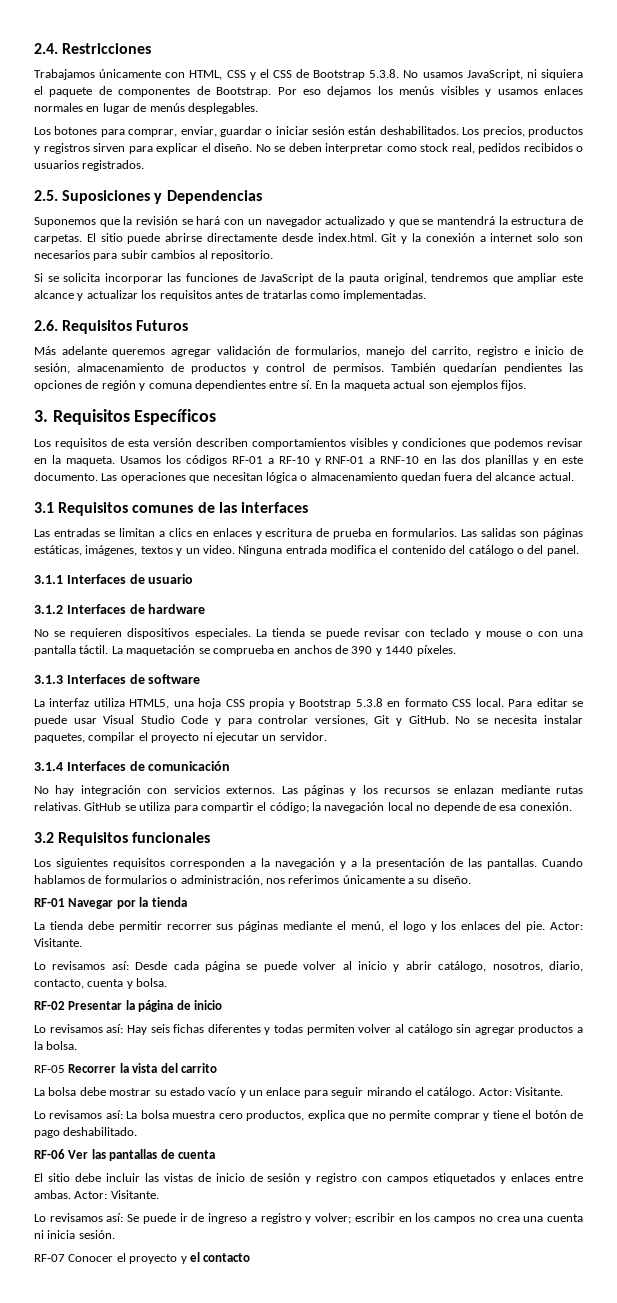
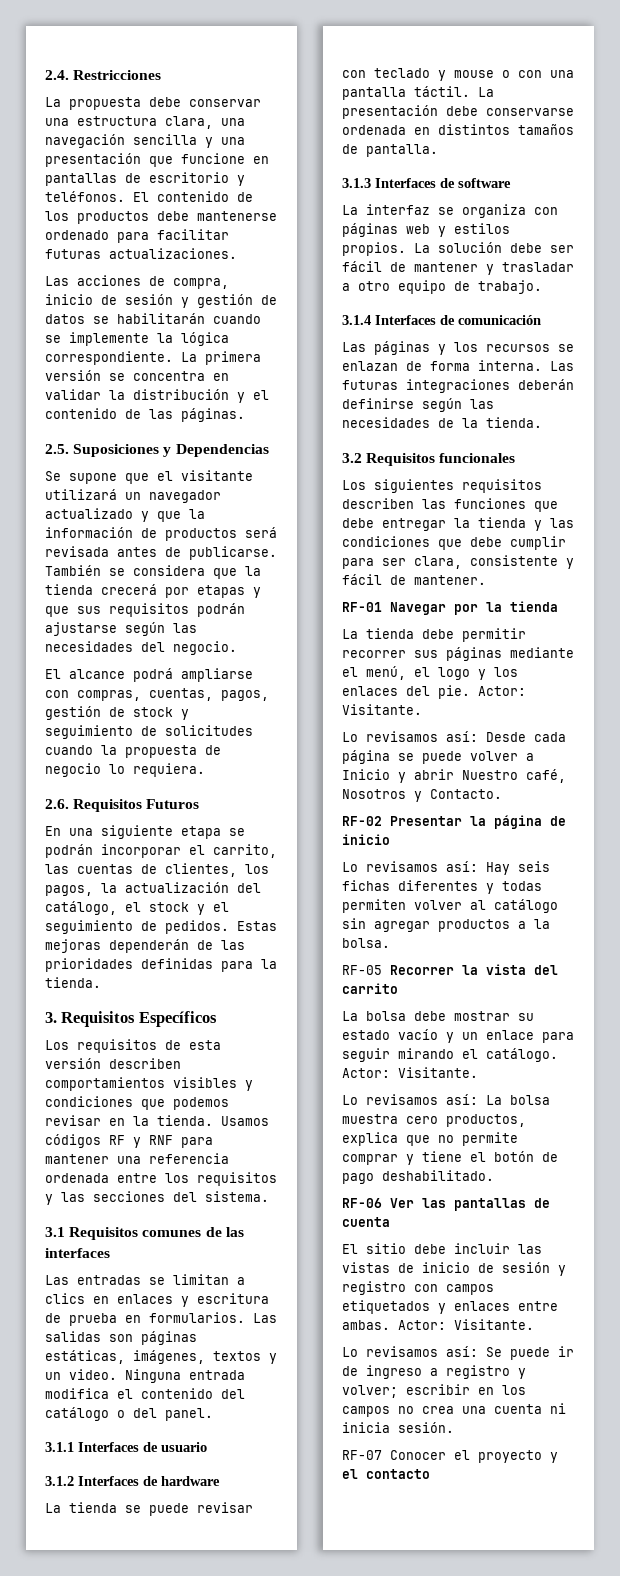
- Trabajamos únicamente con HTML, CSS y el CSS de Bootstrap 5.3.8. No usamos JavaScript, ni siquiera el paquete de componentes de Bootstrap. Por eso dejamos los menús visibles y usamos enlaces normales en lugar de menús desplegables.
- Los botones para comprar, enviar, guardar o iniciar sesión están deshabilitados. Los precios, productos y registros sirven para explicar el diseño. No se deben interpretar como stock real, pedidos recibidos o usuarios registrados.
+ La propuesta debe conservar una estructura clara, una navegación sencilla y una presentación que funcione en pantallas de escritorio y teléfonos. El contenido de los productos debe mantenerse ordenado para facilitar futuras actualizaciones.
+ Las acciones de compra, inicio de sesión y gestión de datos se habilitarán cuando se implemente la lógica correspondiente. La primera versión se concentra en validar la distribución y el contenido de las páginas.
  2.5. Suposiciones y Dependencias
- Suponemos que la revisión se hará con un navegador actualizado y que se mantendrá la estructura de carpetas. El sitio puede abrirse directamente desde index.html. Git y la conexión a internet solo son necesarios para subir cambios al repositorio.
- Si se solicita incorporar las funciones de JavaScript de la pauta original, tendremos que ampliar este alcance y actualizar los requisitos antes de tratarlas como implementadas.
+ Se supone que el visitante utilizará un navegador actualizado y que la información de productos será revisada antes de publicarse. También se considera que la tienda crecerá por etapas y que sus requisitos podrán ajustarse según las necesidades del negocio.
+ El alcance podrá ampliarse con compras, cuentas, pagos, gestión de stock y seguimiento de solicitudes cuando la propuesta de negocio lo requiera.
  2.6. Requisitos Futuros
- Más adelante queremos agregar validación de formularios, manejo del carrito, registro e inicio de sesión, almacenamiento de productos y control de permisos. También quedarían pendientes las opciones de región y comuna dependientes entre sí. En la maqueta actual son ejemplos fijos.
+ En una siguiente etapa se podrán incorporar el carrito, las cuentas de clientes, los pagos, la actualización del catálogo, el stock y el seguimiento de pedidos. Estas mejoras dependerán de las prioridades definidas para la tienda.
- Los requisitos de esta versión describen comportamientos visibles y condiciones que podemos revisar en la maqueta. Usamos los códigos RF-01 a RF-10 y RNF-01 a RNF-10 en las dos planillas y en este documento. Las operaciones que necesitan lógica o almacenamiento quedan fuera del alcance actual.
+ Los requisitos de esta versión describen comportamientos visibles y condiciones que podemos revisar en la tienda. Usamos códigos RF y RNF para mantener una referencia ordenada entre los requisitos y las secciones del sistema.
- No se requieren dispositivos especiales.
- La maquetación se comprueba en anchos de 390 y 1440 píxeles.
+ La presentación debe conservarse ordenada en distintos tamaños de pantalla.
- La interfaz utiliza HTML5, una hoja CSS propia y Bootstrap 5.3.8 en formato CSS local. Para editar se puede usar Visual Studio Code y para controlar versiones, Git y GitHub. No se necesita instalar paquetes, compilar el proyecto ni ejecutar un servidor.
+ La interfaz se organiza con páginas web y estilos propios. La solución debe ser fácil de mantener y trasladar a otro equipo de trabajo.
  3.1.4 Interfaces de comunicación
- No hay integración con servicios externos. Las páginas y los recursos se enlazan mediante rutas relativas. GitHub se utiliza para compartir el código; la navegación local no depende de esa conexión.
+ Las páginas y los recursos se enlazan de forma interna. Las futuras integraciones deberán definirse según las necesidades de la tienda.
- Los siguientes requisitos corresponden a la navegación y a la presentación de las pantallas. Cuando hablamos de formularios o administración, nos referimos únicamente a su diseño.
+ Los siguientes requisitos describen las funciones que debe entregar la tienda y las condiciones que debe cumplir para ser clara, consistente y fácil de mantener.
- Lo revisamos así: Desde cada página se puede volver al inicio y abrir catálogo, nosotros, diario, contacto, cuenta y bolsa.
+ Lo revisamos así: Desde cada página se puede volver a Inicio y abrir Nuestro café, Nosotros y Contacto.

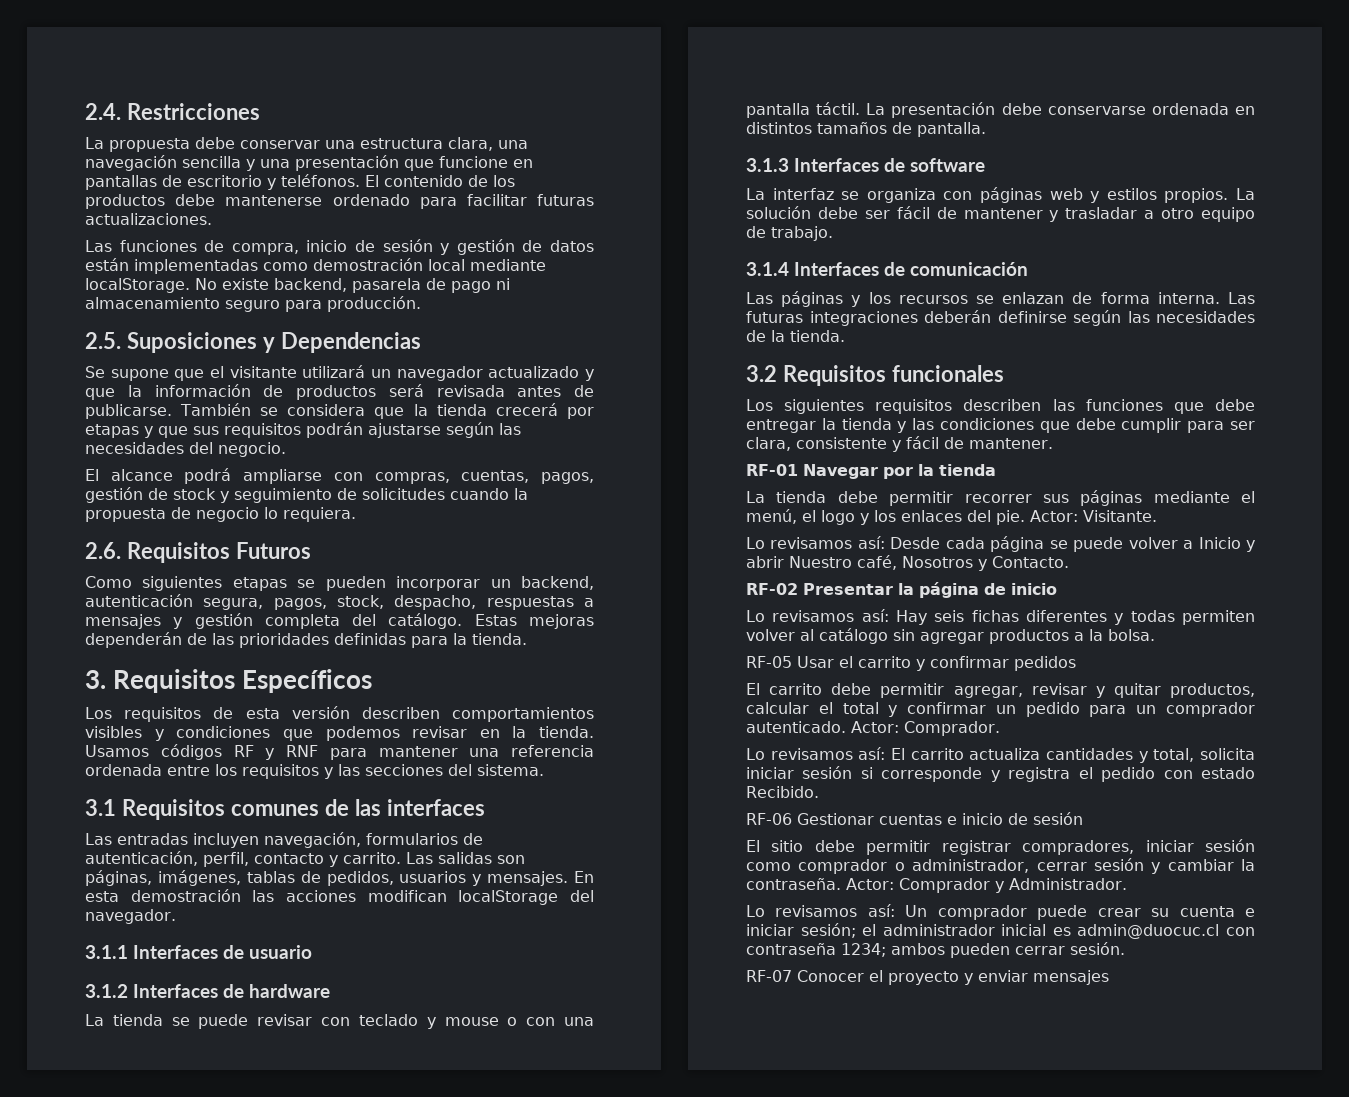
- Las acciones de compra, inicio de sesión y gestión de datos se habilitarán cuando se implemente la lógica correspondiente. La primera versión se concentra en validar la distribución y el contenido de las páginas.
+ Las funciones de compra, inicio de sesión y gestión de datos están implementadas como demostración local mediante localStorage. No existe backend, pasarela de pago ni almacenamiento seguro para producción.
- En una siguiente etapa se podrán incorporar el carrito, las cuentas de clientes, los pagos, la actualización del catálogo, el stock y el seguimiento de pedidos.
+ Como siguientes etapas se pueden incorporar un backend, autenticación segura, pagos, stock, despacho, respuestas a mensajes y gestión completa del catálogo.
- Las entradas se limitan a clics en enlaces y escritura de prueba en formularios. Las salidas son páginas estáticas, imágenes, textos y un video. Ninguna entrada modifica el contenido del catálogo o del panel.
+ Las entradas incluyen navegación, formularios de autenticación, perfil, contacto y carrito. Las salidas son páginas, imágenes, tablas de pedidos, usuarios y mensajes. En esta demostración las acciones modifican localStorage del navegador.
- RF-05 Recorrer la vista del carrito
- La bolsa debe mostrar su estado vacío y un enlace para seguir mirando el catálogo. Actor: Visitante.
- Lo revisamos así: La bolsa muestra cero productos, explica que no permite comprar y tiene el botón de pago deshabilitado.
- RF-06 Ver las pantallas de cuenta
- El sitio debe incluir las vistas de inicio de sesión y registro con campos etiquetados y enlaces entre ambas. Actor: Visitante.
- Lo revisamos así: Se puede ir de ingreso a registro y volver; escribir en los campos no crea una cuenta ni inicia sesión.
+ RF-05 Usar el carrito y confirmar pedidos
+ El carrito debe permitir agregar, revisar y quitar productos, calcular el total y confirmar un pedido para un comprador autenticado. Actor: Comprador.
+ Lo revisamos así: El carrito actualiza cantidades y total, solicita iniciar sesión si corresponde y registra el pedido con estado Recibido.
+ RF-06 Gestionar cuentas e inicio de sesión
+ El sitio debe permitir registrar compradores, iniciar sesión como comprador o administrador, cerrar sesión y cambiar la contraseña. Actor: Comprador y Administrador.
+ Lo revisamos así: Un comprador puede crear su cuenta e iniciar sesión; el administrador inicial es admin@duocuc.cl con contraseña 1234; ambos pueden cerrar sesión.
- RF-07 Conocer el proyecto y el contacto
+ RF-07 Conocer el proyecto y enviar mensajes

